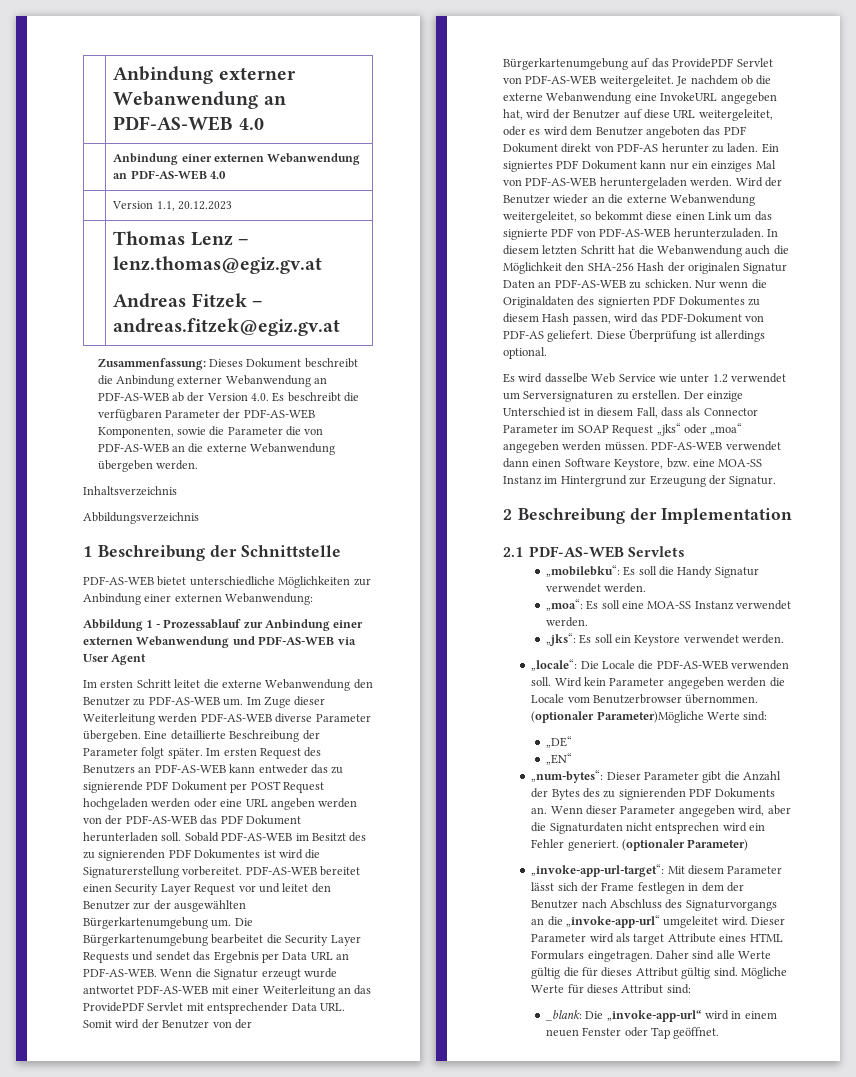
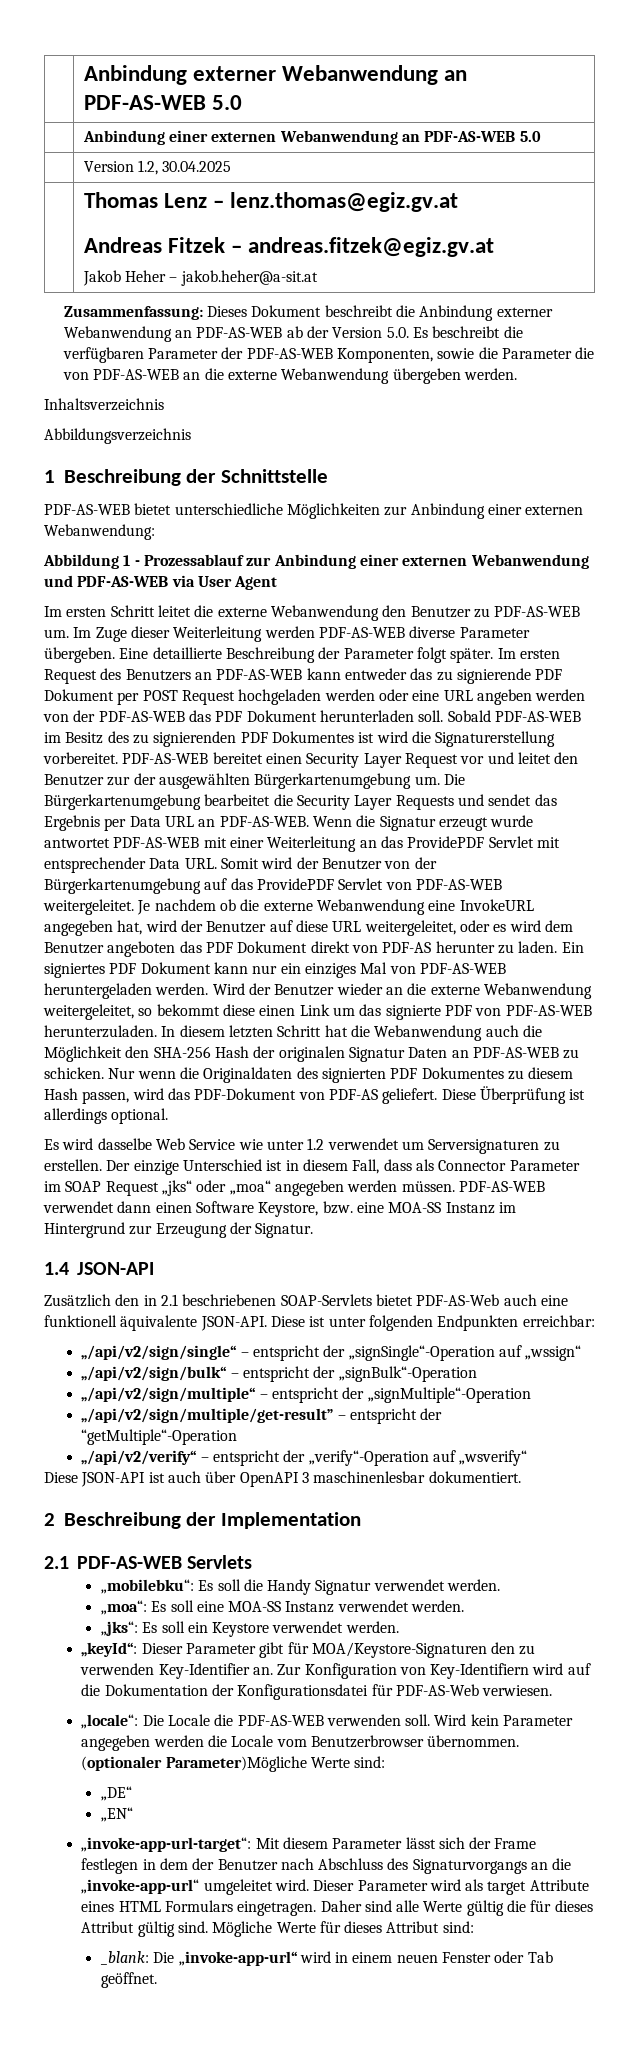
- | Anbindung externer Webanwendung an PDF-AS-WEB 4.0
+ | Anbindung externer Webanwendung an PDF-AS-WEB 5.0
- | Anbindung einer externen Webanwendung an PDF-AS-WEB 4.0
- | Version 1.1, 20.12.2023
+ | Anbindung einer externen Webanwendung an PDF-AS-WEB 5.0
+ | Version 1.2, 30.04.2025
  | Thomas Lenz – lenz.thomas@egiz.gv.at
  Andreas Fitzek – andreas.fitzek@egiz.gv.at
+ Jakob Heher – jakob.heher@a-sit.at
- Zusammenfassung: Dieses Dokument beschreibt die Anbindung externer Webanwendung an PDF-AS-WEB ab der Version 4.0. Es beschreibt die verfügbaren Parameter der PDF-AS-WEB Komponenten, sowie die Parameter die von PDF-AS-WEB an die externe Webanwendung übergeben werden.
+ Zusammenfassung: Dieses Dokument beschreibt die Anbindung externer Webanwendung an PDF-AS-WEB ab der Version 5.0. Es beschreibt die verfügbaren Parameter der PDF-AS-WEB Komponenten, sowie die Parameter die von PDF-AS-WEB an die externe Webanwendung übergeben werden.
- Sobald PDF-AS-WEB im Besitzt des zu signierenden PDF Dokumentes ist wird die Signaturerstellung vorbereitet.
+ Sobald PDF-AS-WEB im Besitz des zu signierenden PDF Dokumentes ist wird die Signaturerstellung vorbereitet.
+ 1.4 JSON-API
+ Zusätzlich den in 2.1 beschriebenen SOAP-Servlets bietet PDF-AS-Web auch eine funktionell äquivalente JSON-API. Diese ist unter folgenden Endpunkten erreichbar:
+ „/api/v2/sign/single“ – entspricht der „signSingle“-Operation auf „wssign“
+ „/api/v2/sign/bulk“ – entspricht der „signBulk“-Operation
+ „/api/v2/sign/multiple“ – entspricht der „signMultiple“-Operation
+ „/api/v2/sign/multiple/get-result” – entspricht der “getMultiple“-Operation
+ „/api/v2/verify“ – entspricht der „verify“-Operation auf „wsverify“
+ Diese JSON-API ist auch über OpenAPI 3 maschinenlesbar dokumentiert.
+ „keyId“: Dieser Parameter gibt für MOA/Keystore-Signaturen den zu verwenden Key-Identifier an. Zur Konfiguration von Key-Identifiern wird auf die Dokumentation der Konfigurationsdatei für PDF-AS-Web verwiesen.
- „num-bytes“: Dieser Parameter gibt die Anzahl der Bytes des zu signierenden PDF Dokuments an. Wenn dieser Parameter angegeben wird, aber die Signaturdaten nicht entsprechen wird ein Fehler generiert. (optionaler Parameter)
- _blank: Die „invoke-app-url“ wird in einem neuen Fenster oder Tap geöffnet.
+ _blank: Die „invoke-app-url“ wird in einem neuen Fenster oder Tab geöffnet.

